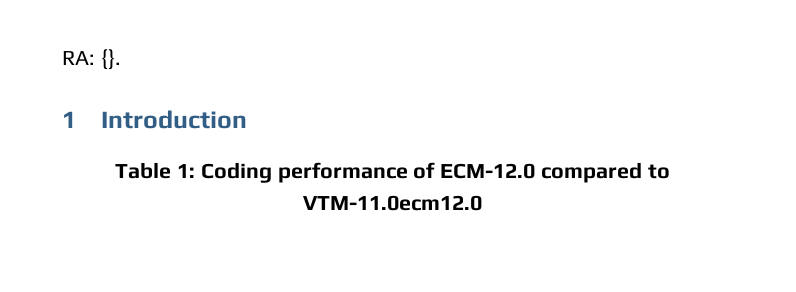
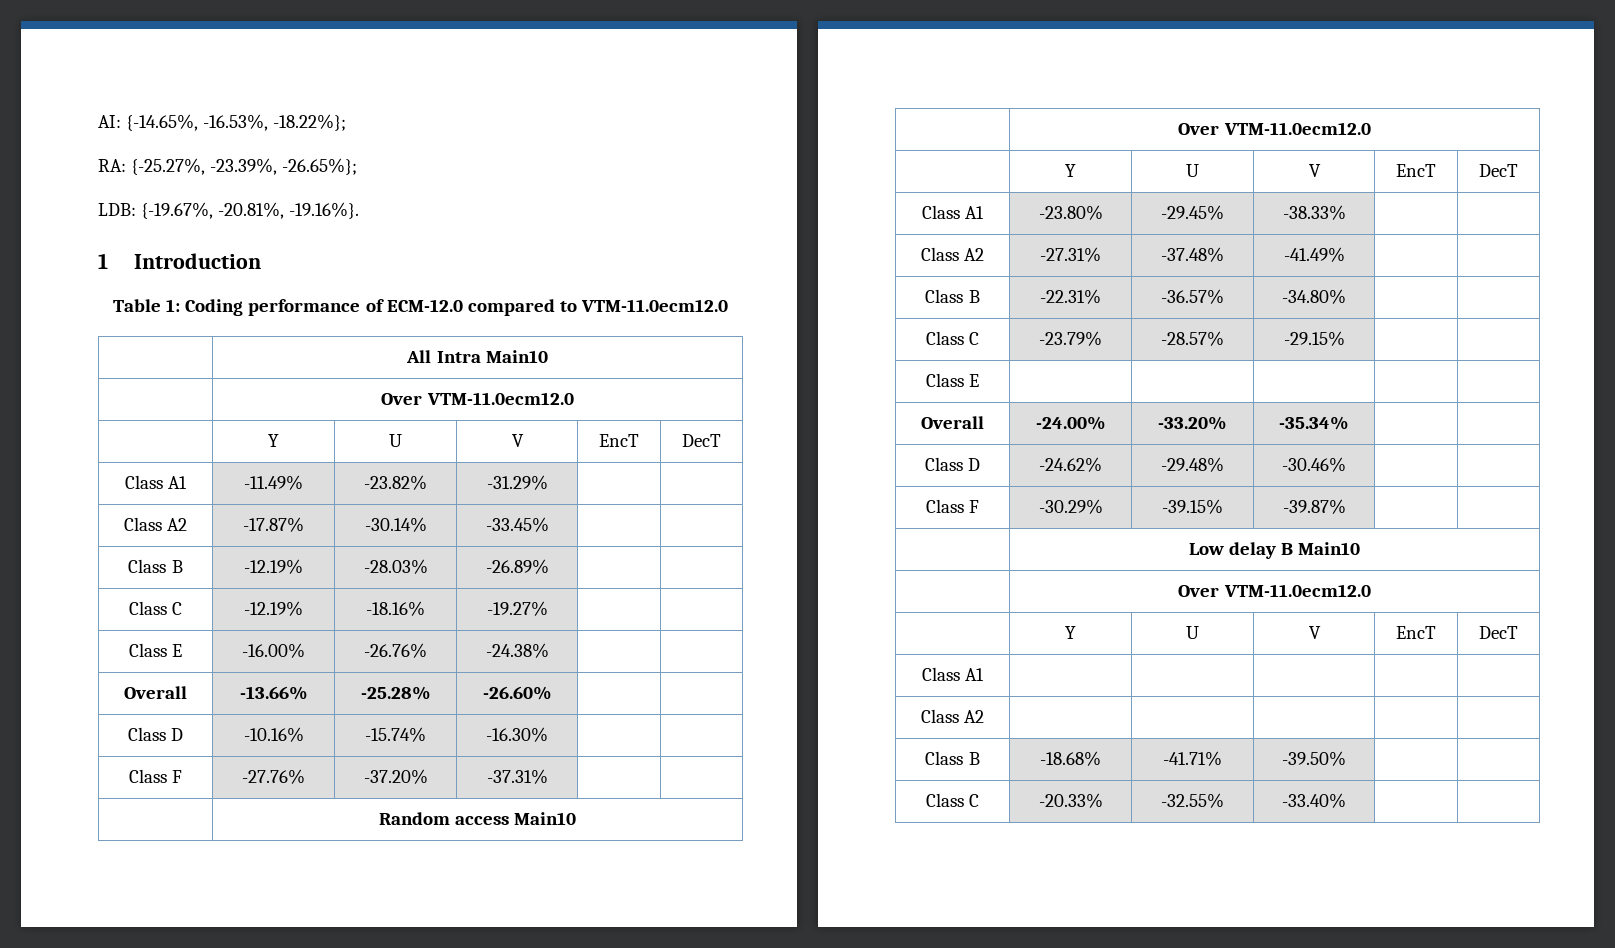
- RA: {}.
+ AI: {-14.65%, -16.53%, -18.22%};
+ RA: {-25.27%, -23.39%, -26.65%};
+ LDB: {-19.67%, -20.81%, -19.16%}.
+ | All Intra Main10
+ | Over VTM-11.0ecm12.0
+ | Y | U | V | EncT | DecT
+ Class A1 | -11.49% | -23.82% | -31.29% | |
+ Class A2 | -17.87% | -30.14% | -33.45% | |
+ Class B | -12.19% | -28.03% | -26.89% | |
+ Class C | -12.19% | -18.16% | -19.27% | |
+ Class E | -16.00% | -26.76% | -24.38% | |
+ Overall | -13.66% | -25.28% | -26.60% | |
+ Class D | -10.16% | -15.74% | -16.30% | |
+ Class F | -27.76% | -37.20% | -37.31% | |
+ | Random access Main10
+ | Over VTM-11.0ecm12.0
+ | Y | U | V | EncT | DecT
+ Class A1 | -23.80% | -29.45% | -38.33% | |
+ Class A2 | -27.31% | -37.48% | -41.49% | |
+ Class B | -22.31% | -36.57% | -34.80% | |
+ Class C | -23.79% | -28.57% | -29.15% | |
+ Class E | | | | |
+ Overall | -24.00% | -33.20% | -35.34% | |
+ Class D | -24.62% | -29.48% | -30.46% | |
+ Class F | -30.29% | -39.15% | -39.87% | |
+ | Low delay B Main10
+ | Over VTM-11.0ecm12.0
+ | Y | U | V | EncT | DecT
+ Class A1 | | | | |
+ Class A2 | | | | |
+ Class B | -18.68% | -41.71% | -39.50% | |
+ Class C | -20.33% | -32.55% | -33.40% | |

